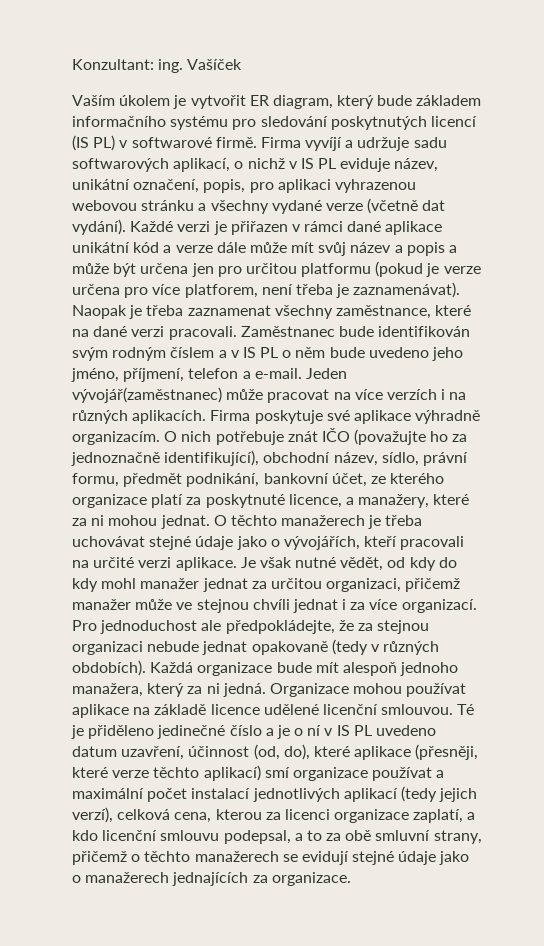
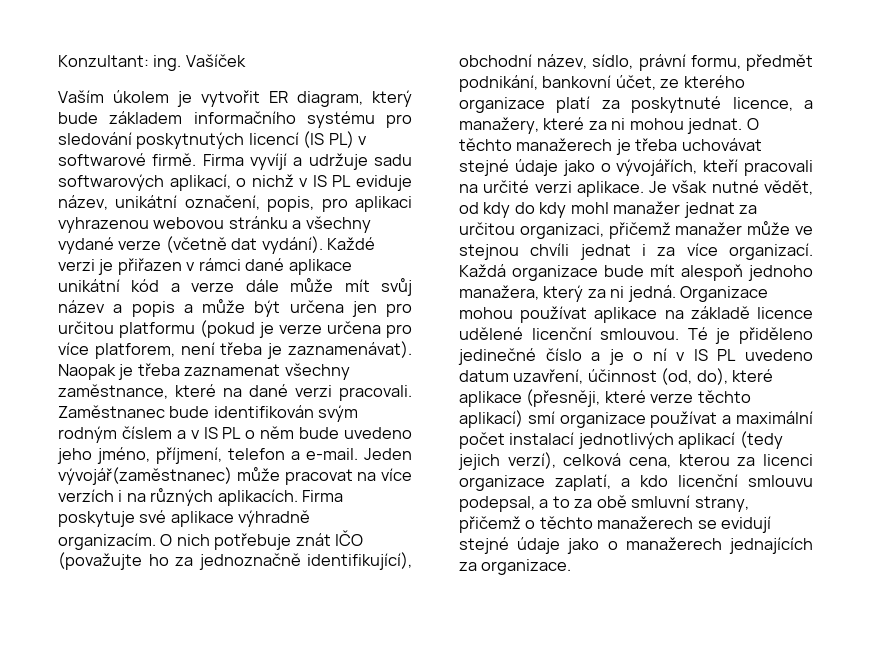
- Pro jednoduchost ale předpokládejte, že za stejnou organizaci nebude jednat opakovaně (tedy v různých obdobích).

